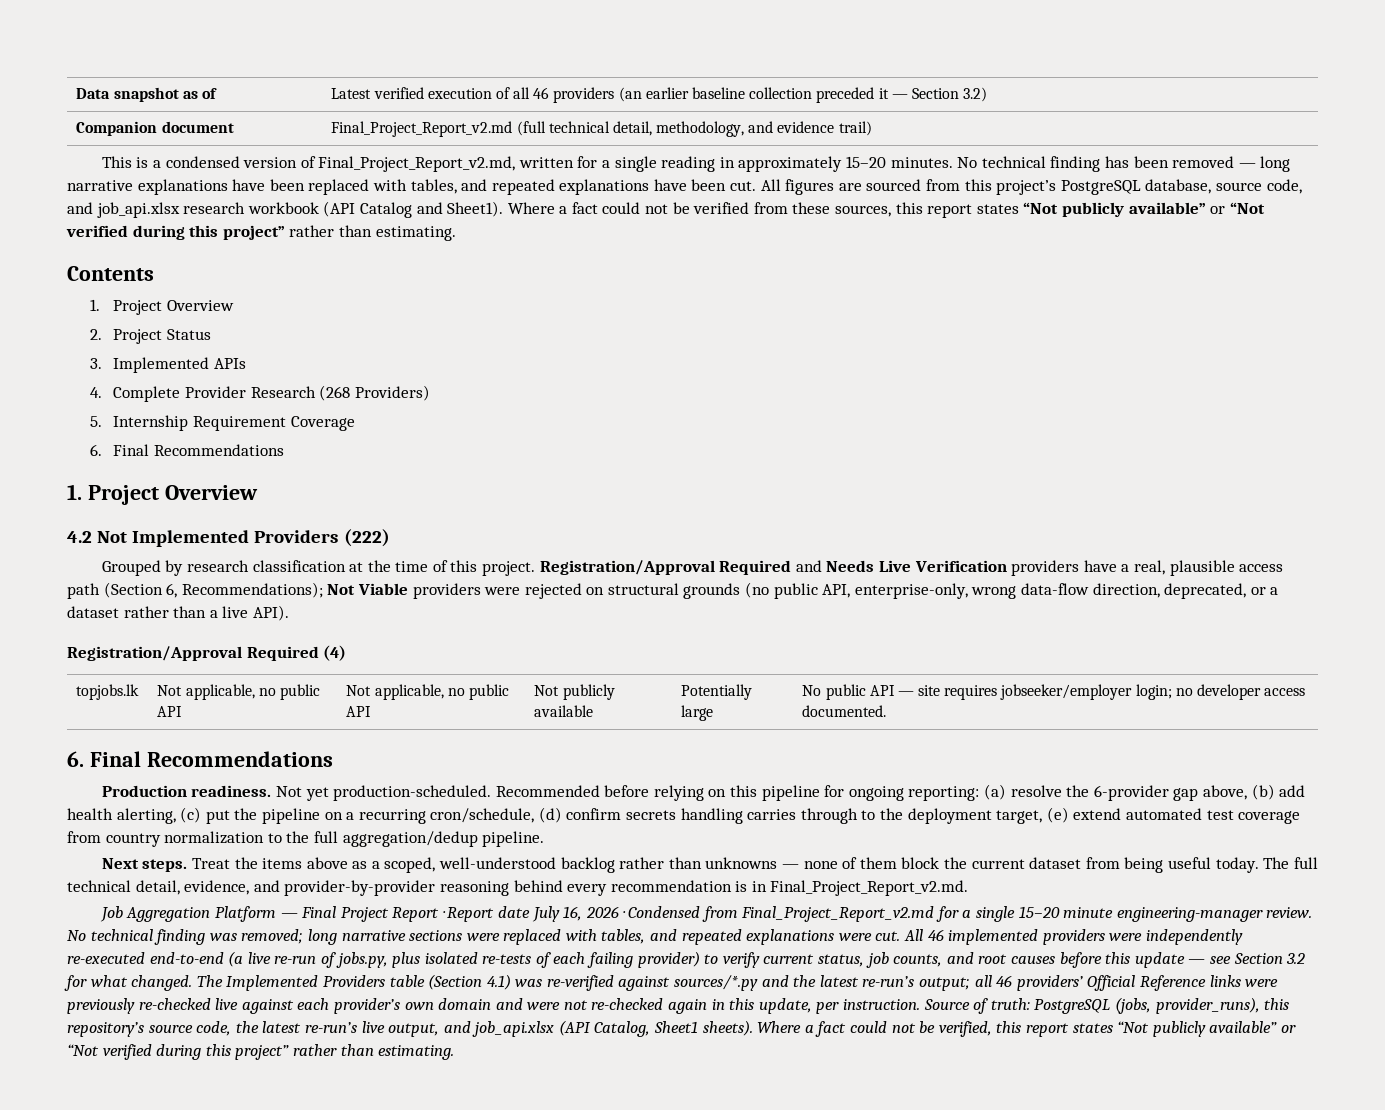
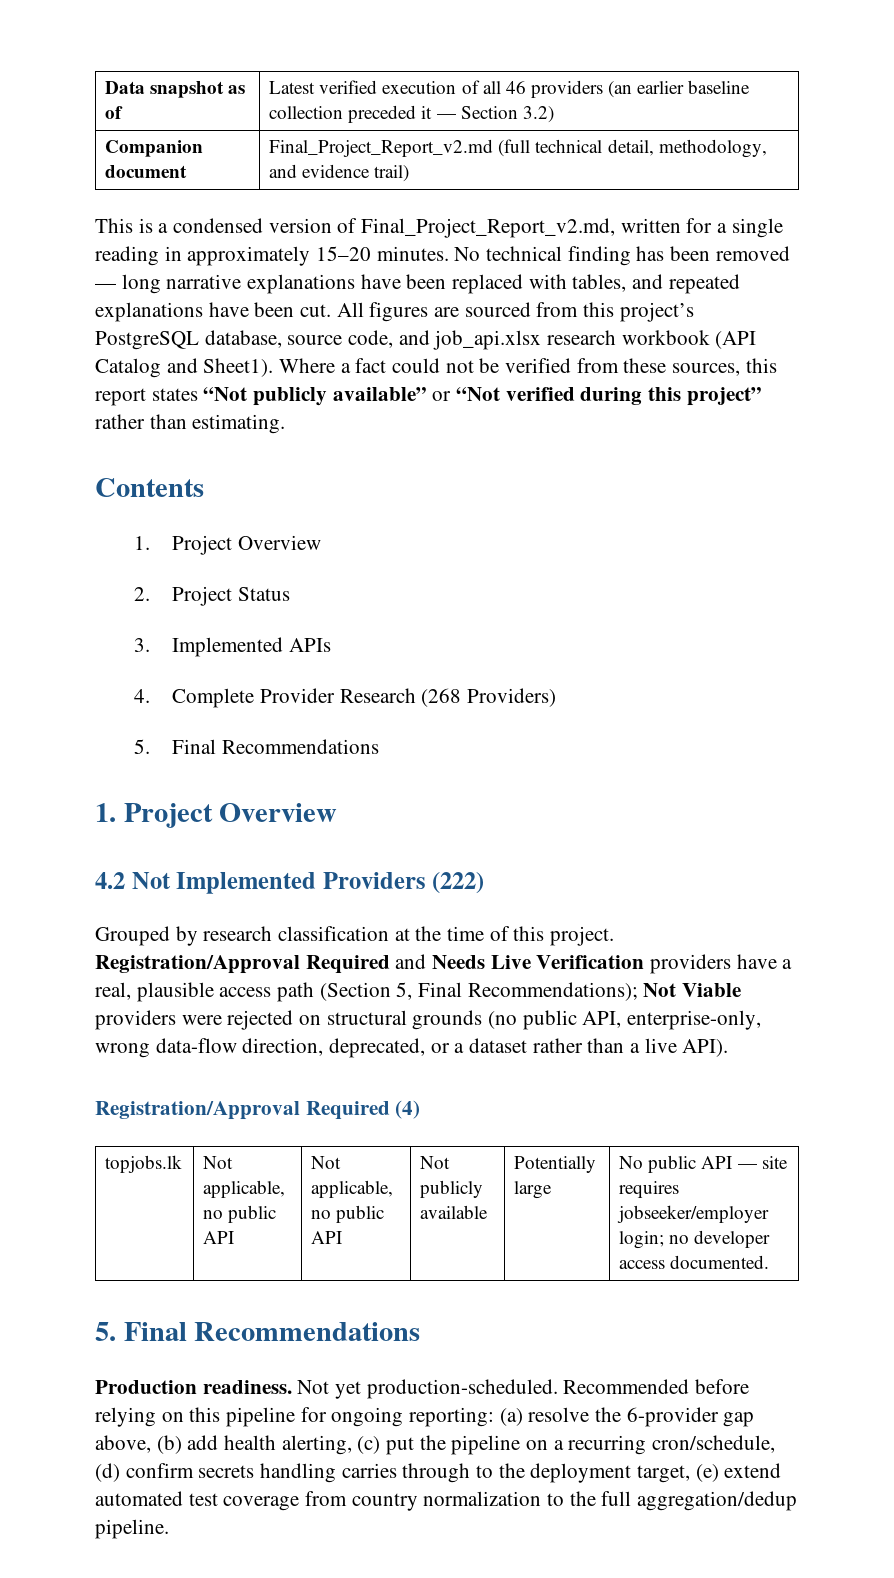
  4. Complete Provider Research (268 Providers)
- 5. Internship Requirement Coverage
- 6. Final Recommendations
+ 5. Final Recommendations
- Registration/Approval Required and Needs Live Verification providers have a real, plausible access path (Section 6, Recommendations); Not Viable providers were rejected on structural grounds (no public API, enterprise-only, wrong data-flow direction, deprecated, or a dataset rather than a live API).
+ Registration/Approval Required and Needs Live Verification providers have a real, plausible access path (Section 5, Final Recommendations); Not Viable providers were rejected on structural grounds (no public API, enterprise-only, wrong data-flow direction, deprecated, or a dataset rather than a live API).
  topjobs.lk | Not applicable, no public API | Not applicable, no public API | Not publicly available | Potentially large | No public API — site requires jobseeker/employer login; no developer access documented.
- 6. Final Recommendations
+ 5. Final Recommendations
- Next steps. Treat the items above as a scoped, well-understood backlog rather than unknowns — none of them block the current dataset from being useful today. The full technical detail, evidence, and provider-by-provider reasoning behind every recommendation is in Final_Project_Report_v2.md.
- Job Aggregation Platform — Final Project Report · Report date July 16, 2026 · Condensed from Final_Project_Report_v2.md for a single 15–20 minute engineering-manager review. No technical finding was removed; long narrative sections were replaced with tables, and repeated explanations were cut. All 46 implemented providers were independently re-executed end-to-end (a live re-run of jobs.py, plus isolated re-tests of each failing provider) to verify current status, job counts, and root causes before this update — see Section 3.2 for what changed. The Implemented Providers table (Section 4.1) was re-verified against sources/*.py and the latest re-run’s output; all 46 providers’ Official Reference links were previously re-checked live against each provider’s own domain and were not re-checked again in this update, per instruction. Source of truth: PostgreSQL (jobs, provider_runs), this repository’s source code, the latest re-run’s live output, and job_api.xlsx (API Catalog, Sheet1 sheets). Where a fact could not be verified, this report states “Not publicly available” or “Not verified during this project” rather than estimating.

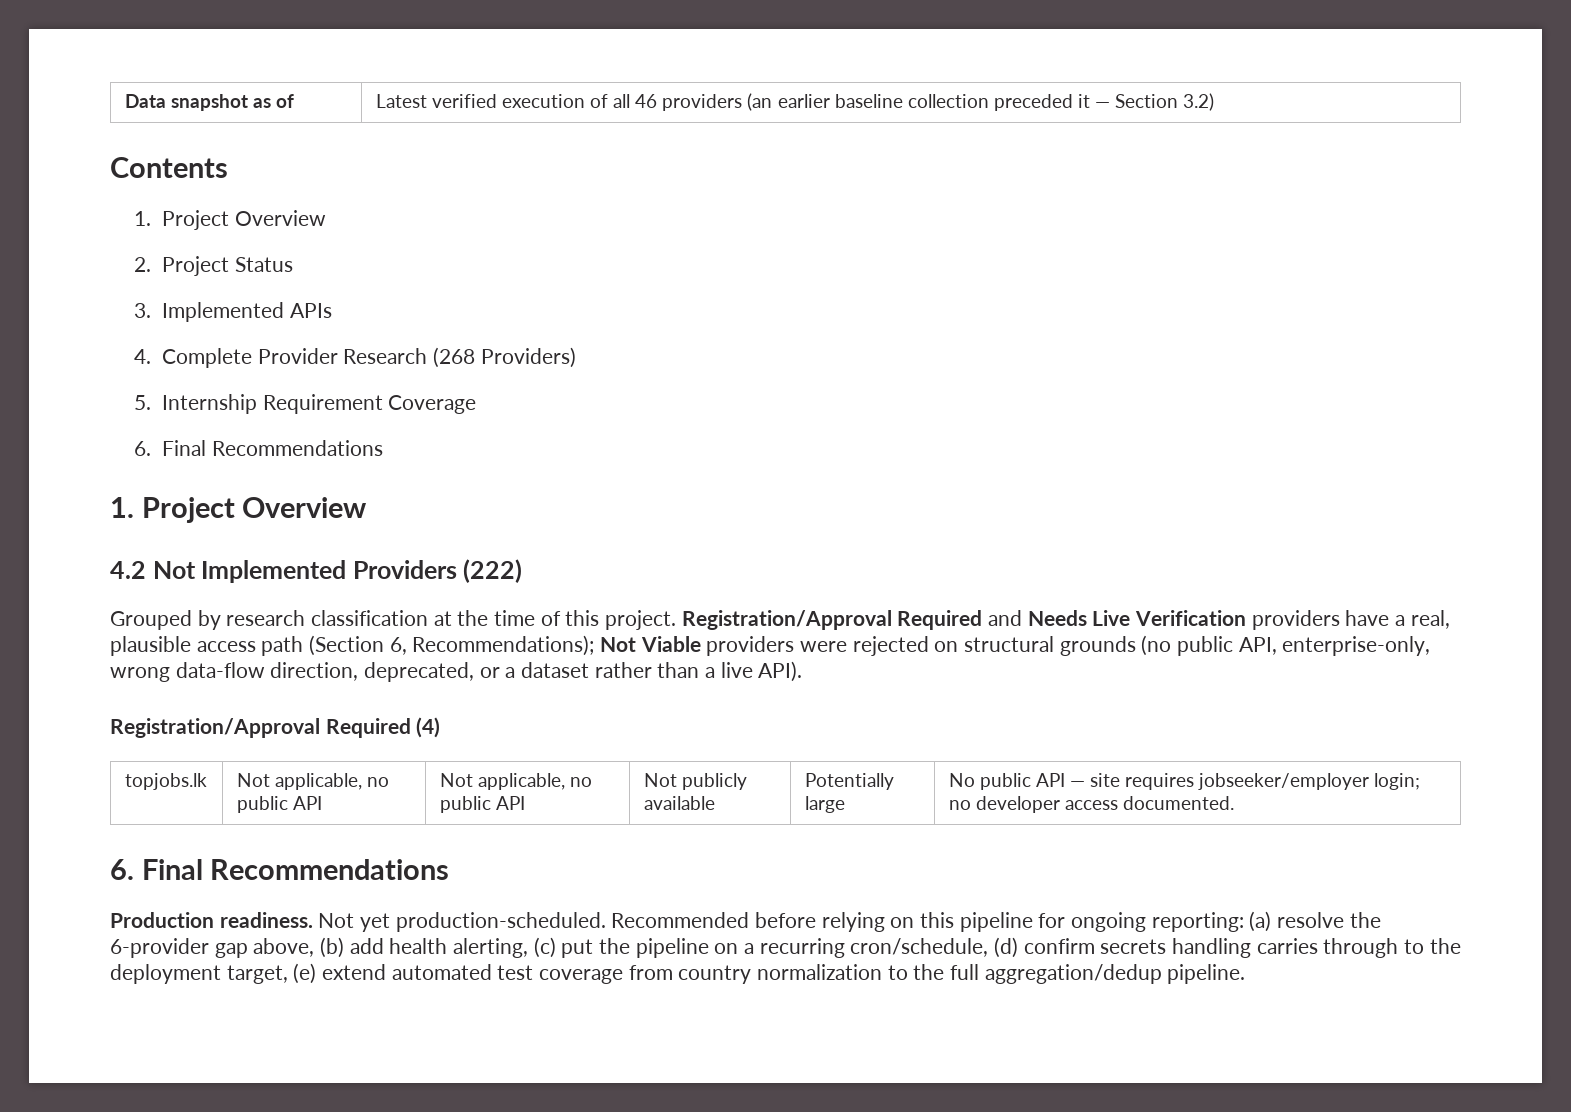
- Companion document | Final_Project_Report_v2.md (full technical detail, methodology, and evidence trail)
- This is a condensed version of Final_Project_Report_v2.md, written for a single reading in approximately 15–20 minutes. No technical finding has been removed — long narrative explanations have been replaced with tables, and repeated explanations have been cut. All figures are sourced from this project’s PostgreSQL database, source code, and job_api.xlsx research workbook (API Catalog and Sheet1). Where a fact could not be verified from these sources, this report states “Not publicly available” or “Not verified during this project” rather than estimating.
  4. Complete Provider Research (268 Providers)
- 5. Final Recommendations
+ 5. Internship Requirement Coverage
+ 6. Final Recommendations
- Registration/Approval Required and Needs Live Verification providers have a real, plausible access path (Section 5, Final Recommendations); Not Viable providers were rejected on structural grounds (no public API, enterprise-only, wrong data-flow direction, deprecated, or a dataset rather than a live API).
+ Registration/Approval Required and Needs Live Verification providers have a real, plausible access path (Section 6, Recommendations); Not Viable providers were rejected on structural grounds (no public API, enterprise-only, wrong data-flow direction, deprecated, or a dataset rather than a live API).
  topjobs.lk | Not applicable, no public API | Not applicable, no public API | Not publicly available | Potentially large | No public API — site requires jobseeker/employer login; no developer access documented.
- 5. Final Recommendations
+ 6. Final Recommendations

